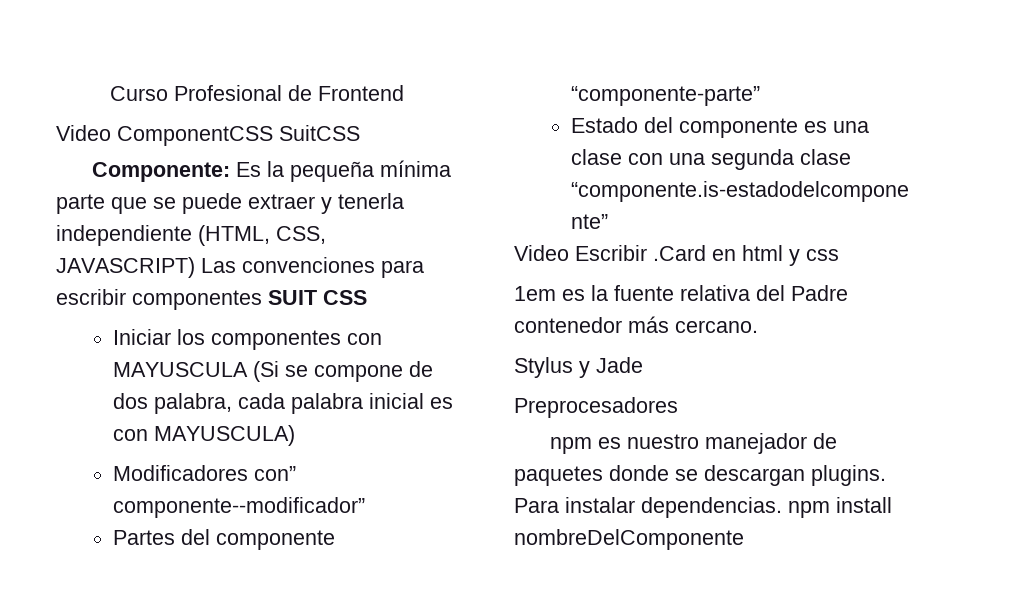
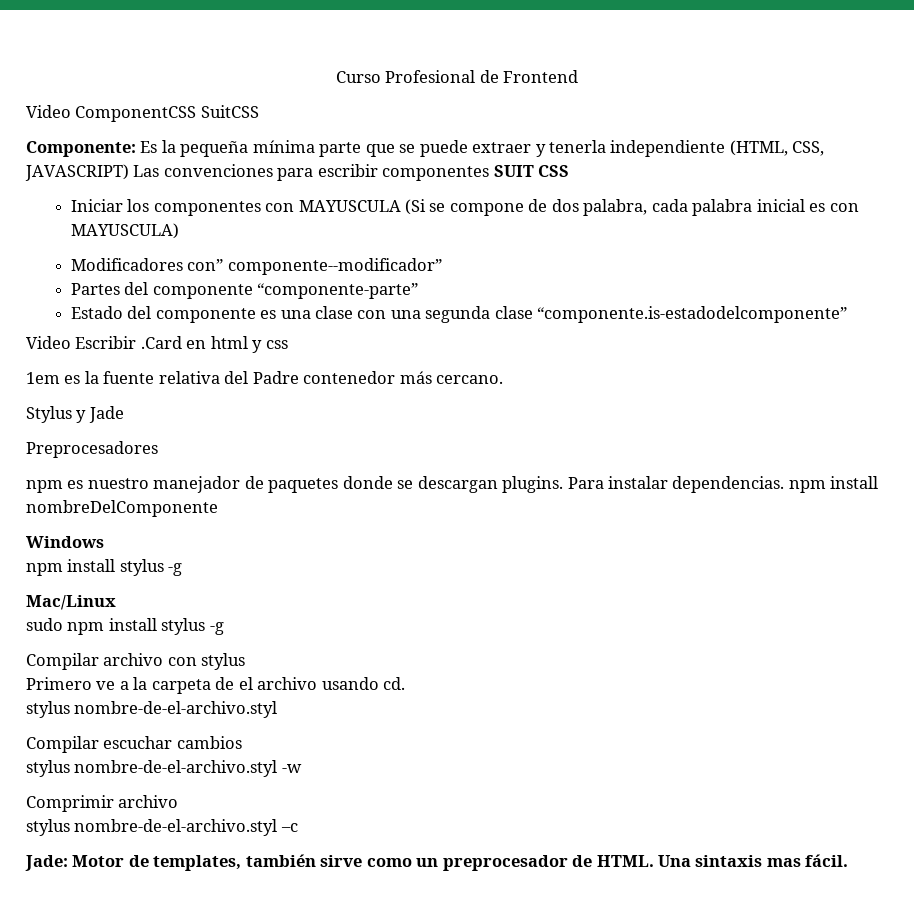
+ Windows
+ npm install stylus -g
+ Mac/Linux
+ sudo npm install stylus -g
+ Compilar archivo con stylus
+ Primero ve a la carpeta de el archivo usando cd.
+ stylus nombre-de-el-archivo.styl
+ Compilar escuchar cambios
+ stylus nombre-de-el-archivo.styl -w
+ Comprimir archivo
+ stylus nombre-de-el-archivo.styl –c
+ Jade: Motor de templates, también sirve como un preprocesador de HTML. Una sintaxis mas fácil.

